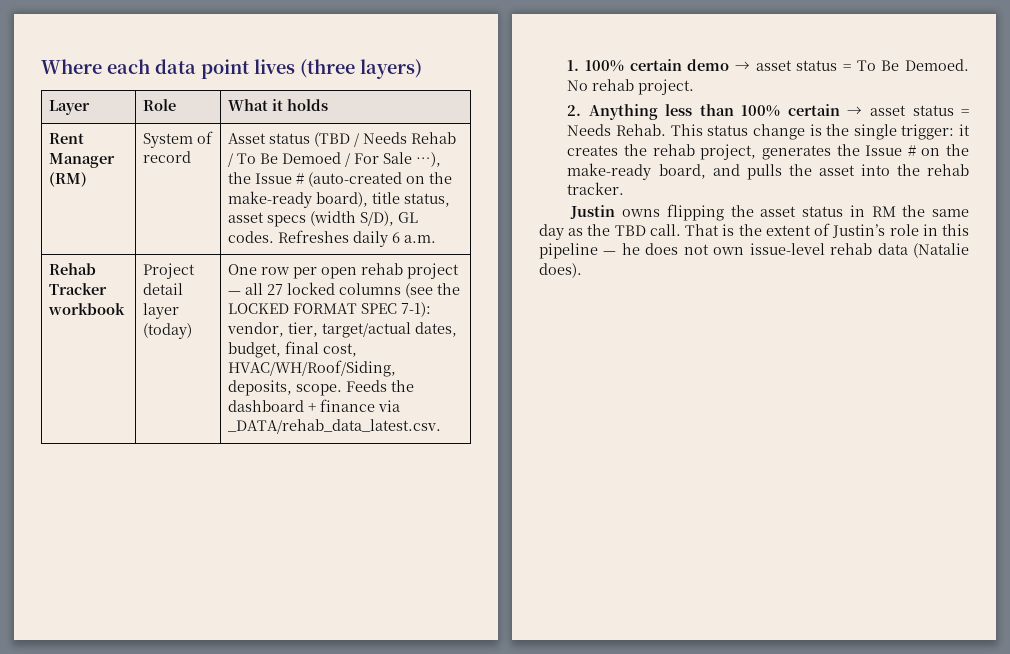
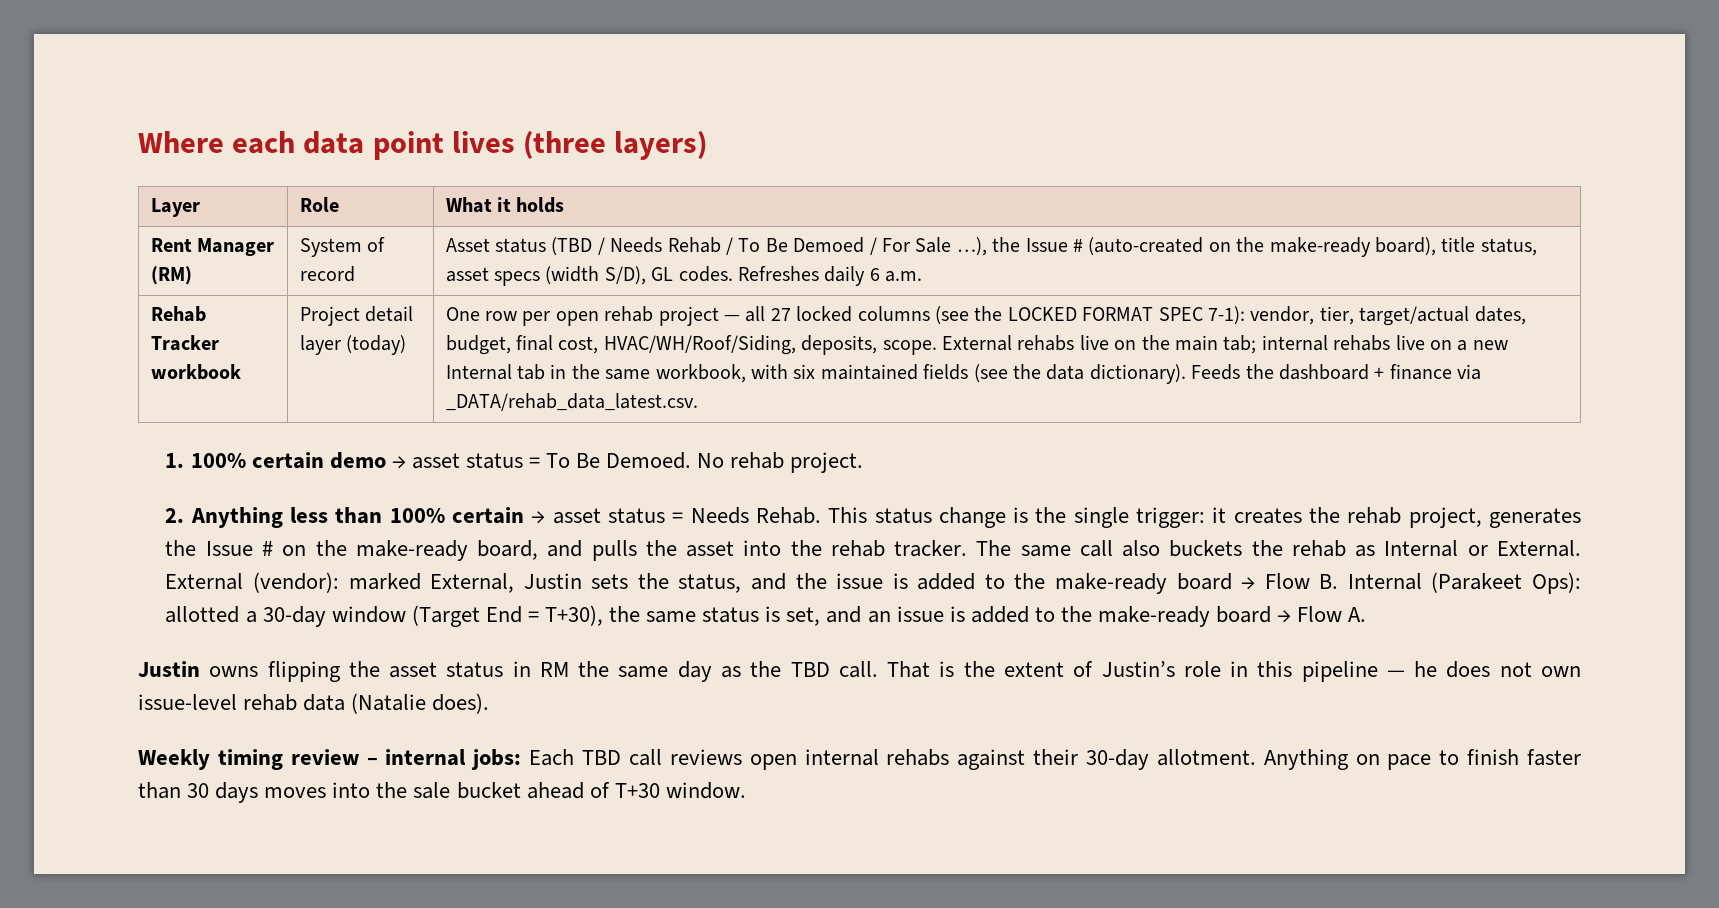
+ External rehabs live on the main tab; internal rehabs live on a new Internal tab in the same workbook, with six maintained fields (see the data dictionary).
+ The same call also buckets the rehab as Internal or External. External (vendor): marked External, Justin sets the status, and the issue is added to the make-ready board → Flow B. Internal (Parakeet Ops): allotted a 30-day window (Target End = T+30), the same status is set, and an issue is added to the make-ready board → Flow A.
+ Weekly timing review – internal jobs: Each TBD call reviews open internal rehabs against their 30-day allotment. Anything on pace to finish faster than 30 days moves into the sale bucket ahead of T+30 window.

